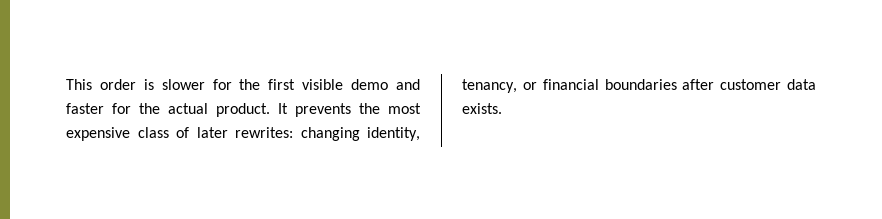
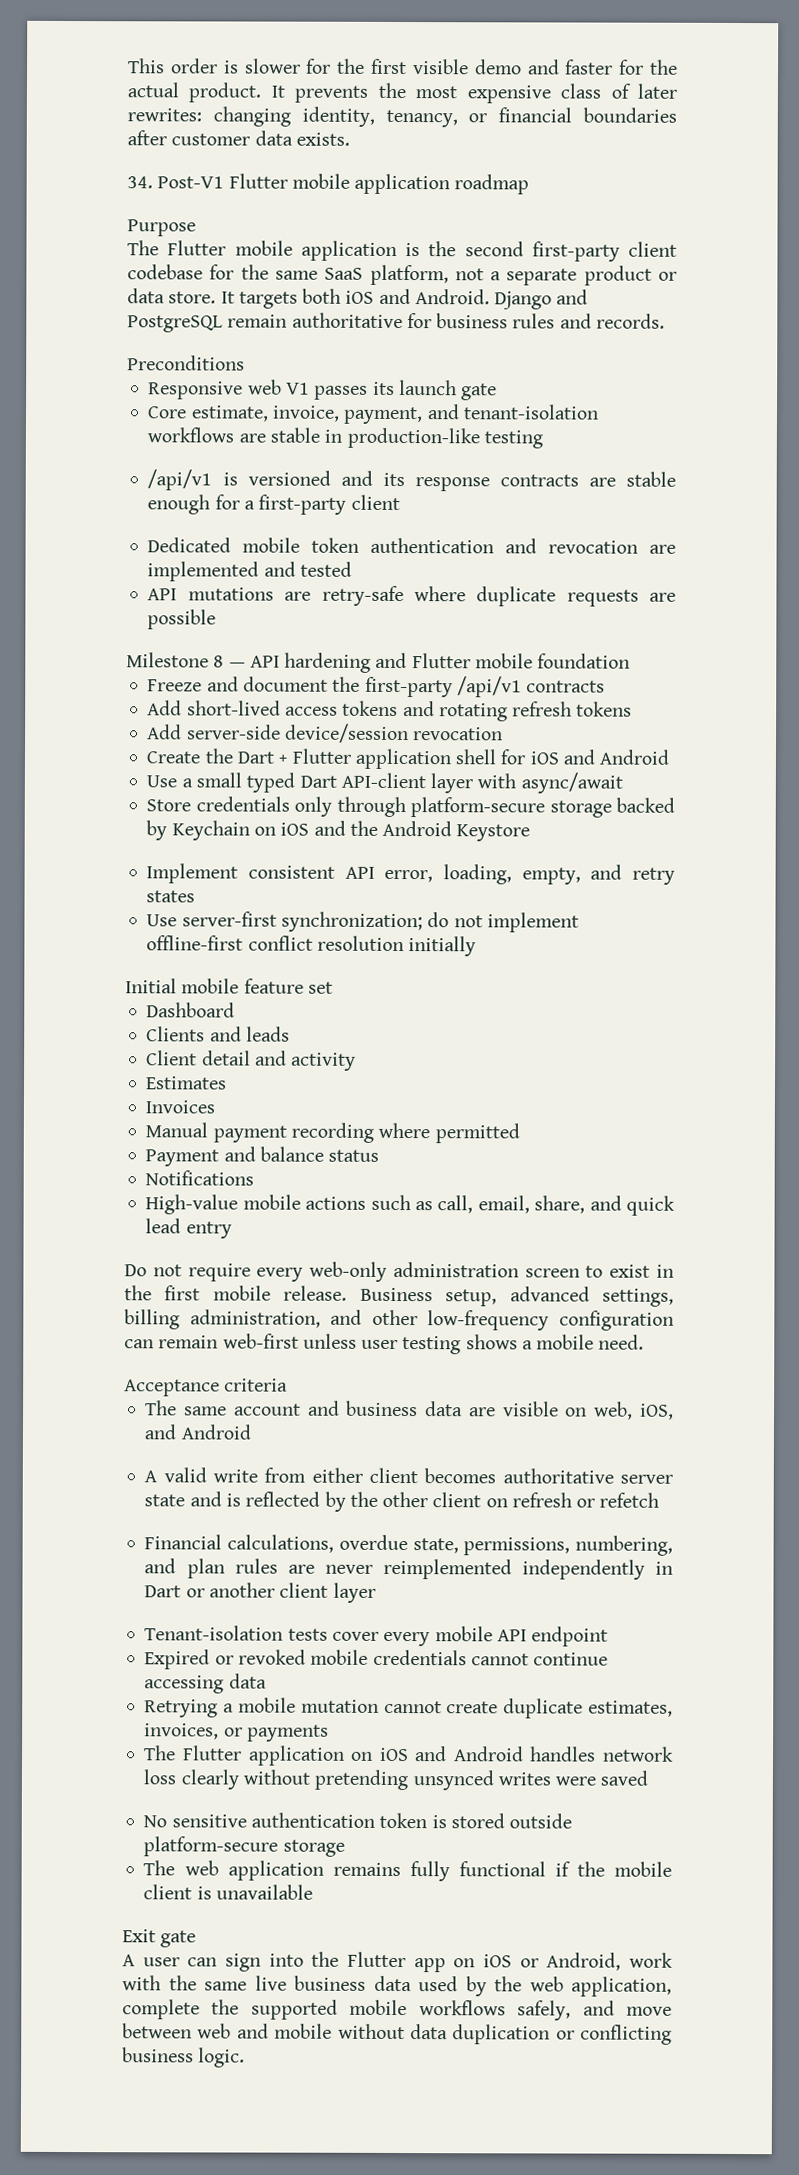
+ 34. Post-V1 Flutter mobile application roadmap
+ Purpose
+ The Flutter mobile application is the second first-party client codebase for the same SaaS platform, not a separate product or data store. It targets both iOS and Android. Django and PostgreSQL remain authoritative for business rules and records.
+ Preconditions
+ Responsive web V1 passes its launch gate
+ Core estimate, invoice, payment, and tenant-isolation workflows are stable in production-like testing
+ /api/v1 is versioned and its response contracts are stable enough for a first-party client
+ Dedicated mobile token authentication and revocation are implemented and tested
+ API mutations are retry-safe where duplicate requests are possible
+ Milestone 8 — API hardening and Flutter mobile foundation
+ Freeze and document the first-party /api/v1 contracts
+ Add short-lived access tokens and rotating refresh tokens
+ Add server-side device/session revocation
+ Create the Dart + Flutter application shell for iOS and Android
+ Use a small typed Dart API-client layer with async/await
+ Store credentials only through platform-secure storage backed by Keychain on iOS and the Android Keystore
+ Implement consistent API error, loading, empty, and retry states
+ Use server-first synchronization; do not implement offline-first conflict resolution initially
+ Initial mobile feature set
+ Dashboard
+ Clients and leads
+ Client detail and activity
+ Estimates
+ Invoices
+ Manual payment recording where permitted
+ Payment and balance status
+ Notifications
+ High-value mobile actions such as call, email, share, and quick lead entry
+ Do not require every web-only administration screen to exist in the first mobile release. Business setup, advanced settings, billing administration, and other low-frequency configuration can remain web-first unless user testing shows a mobile need.
+ Acceptance criteria
+ The same account and business data are visible on web, iOS, and Android
+ A valid write from either client becomes authoritative server state and is reflected by the other client on refresh or refetch
+ Financial calculations, overdue state, permissions, numbering, and plan rules are never reimplemented independently in Dart or another client layer
+ Tenant-isolation tests cover every mobile API endpoint
+ Expired or revoked mobile credentials cannot continue accessing data
+ Retrying a mobile mutation cannot create duplicate estimates, invoices, or payments
+ The Flutter application on iOS and Android handles network loss clearly without pretending unsynced writes were saved
+ No sensitive authentication token is stored outside platform-secure storage
+ The web application remains fully functional if the mobile client is unavailable
+ Exit gate
+ A user can sign into the Flutter app on iOS or Android, work with the same live business data used by the web application, complete the supported mobile workflows safely, and move between web and mobile without data duplication or conflicting business logic.

